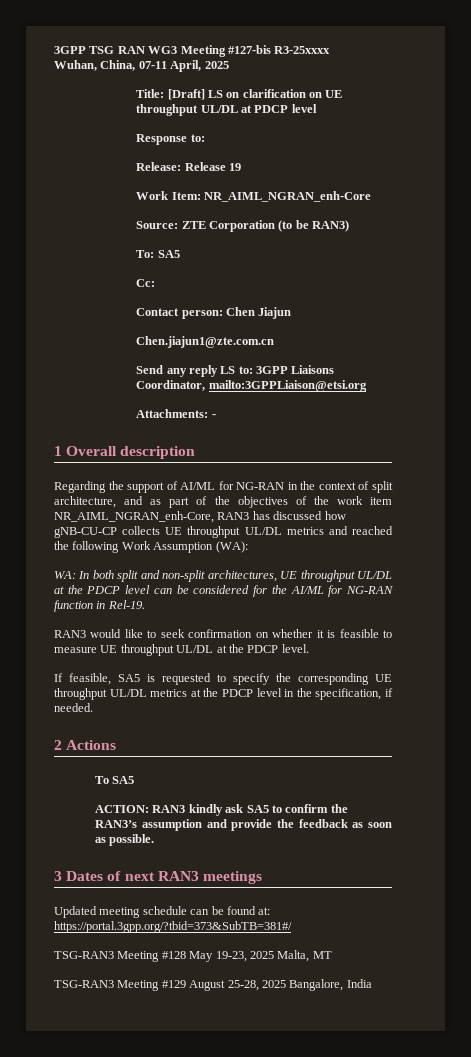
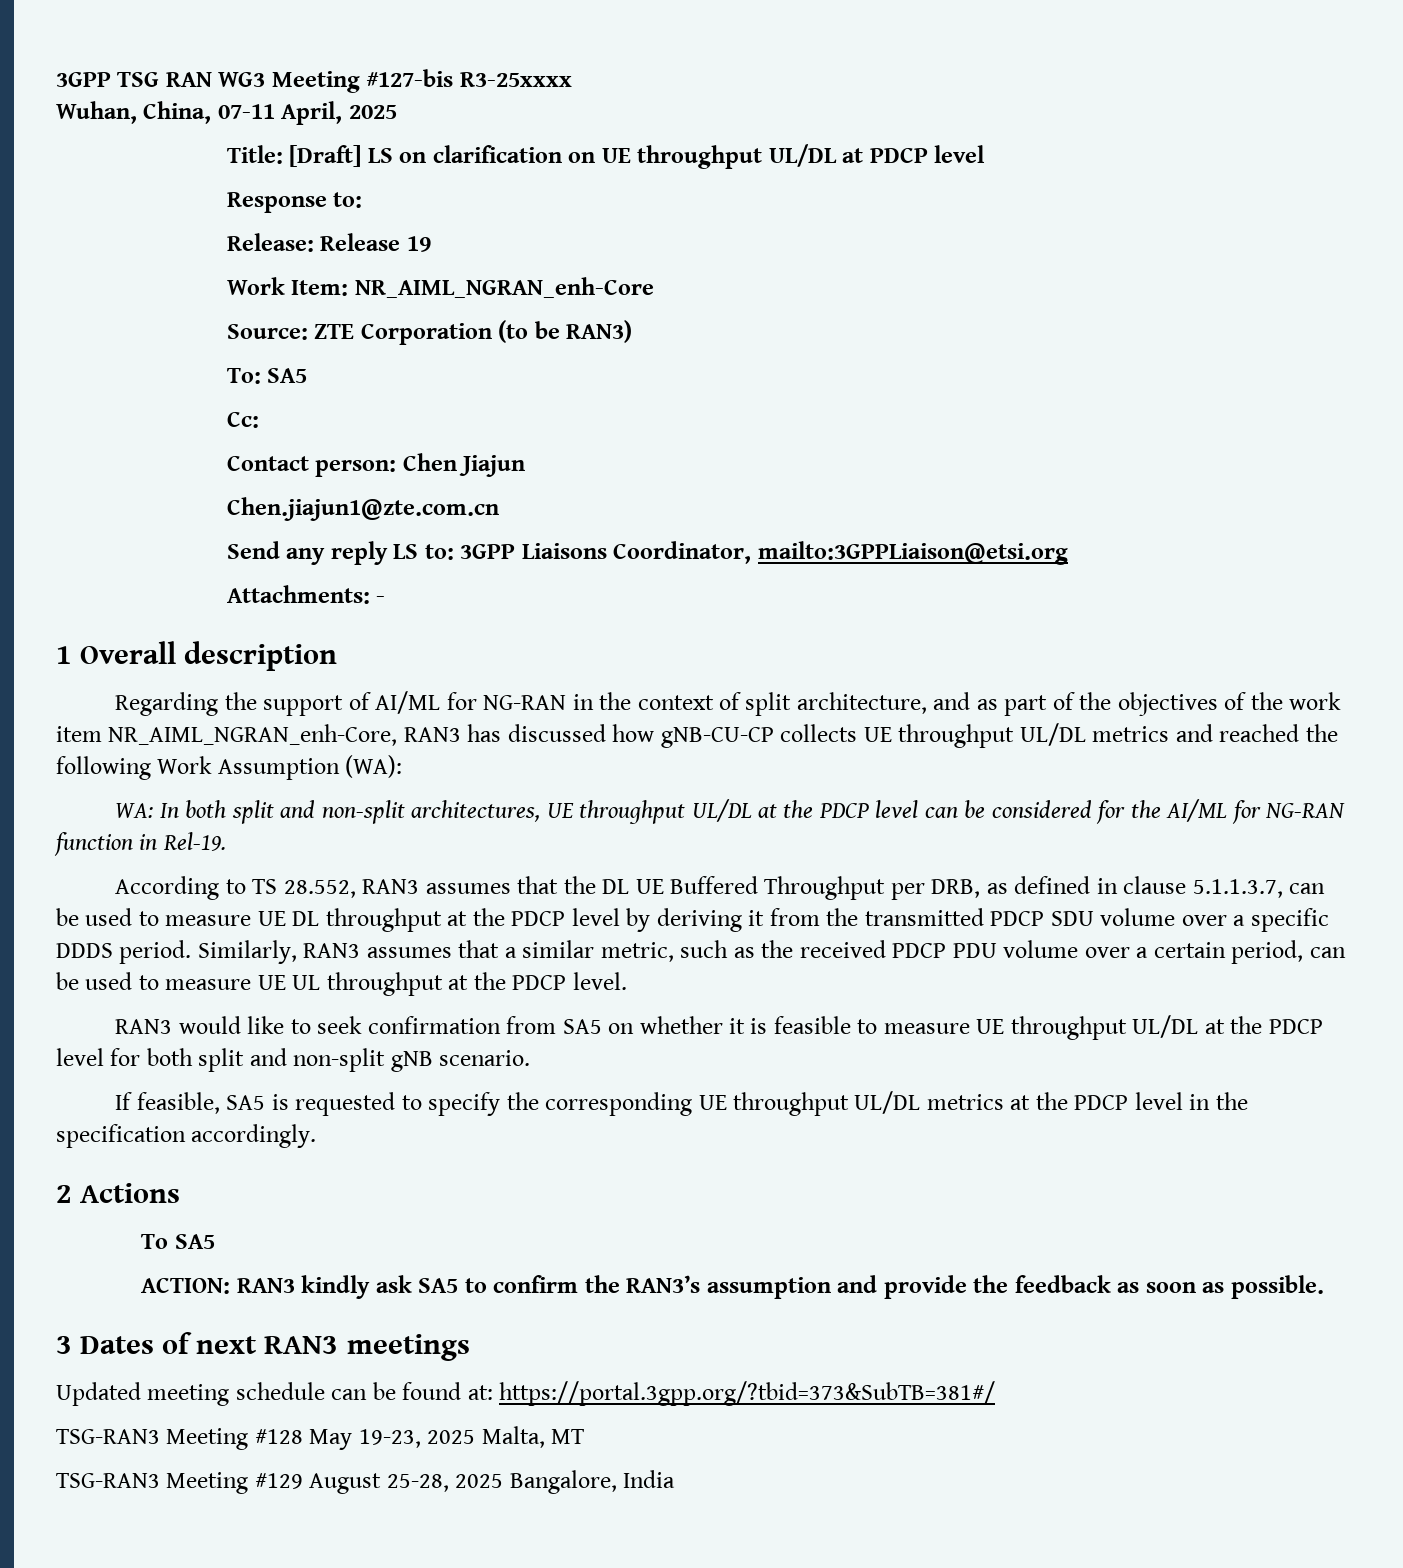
+ According to TS 28.552, RAN3 assumes that the DL UE Buffered Throughput per DRB, as defined in clause 5.1.1.3.7, can be used to measure UE DL throughput at the PDCP level by deriving it from the transmitted PDCP SDU volume over a specific DDDS period. Similarly, RAN3 assumes that a similar metric, such as the received PDCP PDU volume over a certain period, can be used to measure UE UL throughput at the PDCP level.
- RAN3 would like to seek confirmation on whether it is feasible to measure UE throughput UL/DL at the PDCP level.
+ RAN3 would like to seek confirmation from SA5 on whether it is feasible to measure UE throughput UL/DL at the PDCP level for both split and non-split gNB scenario.
- If feasible, SA5 is requested to specify the corresponding UE throughput UL/DL metrics at the PDCP level in the specification, if needed.
+ If feasible, SA5 is requested to specify the corresponding UE throughput UL/DL metrics at the PDCP level in the specification accordingly.

